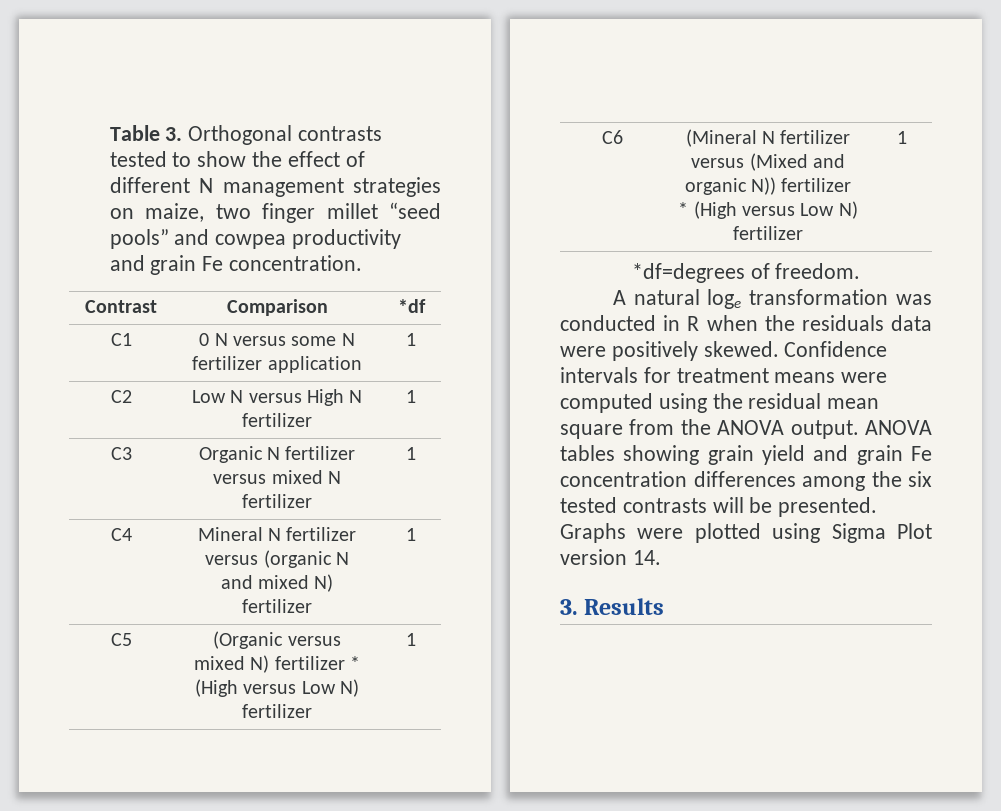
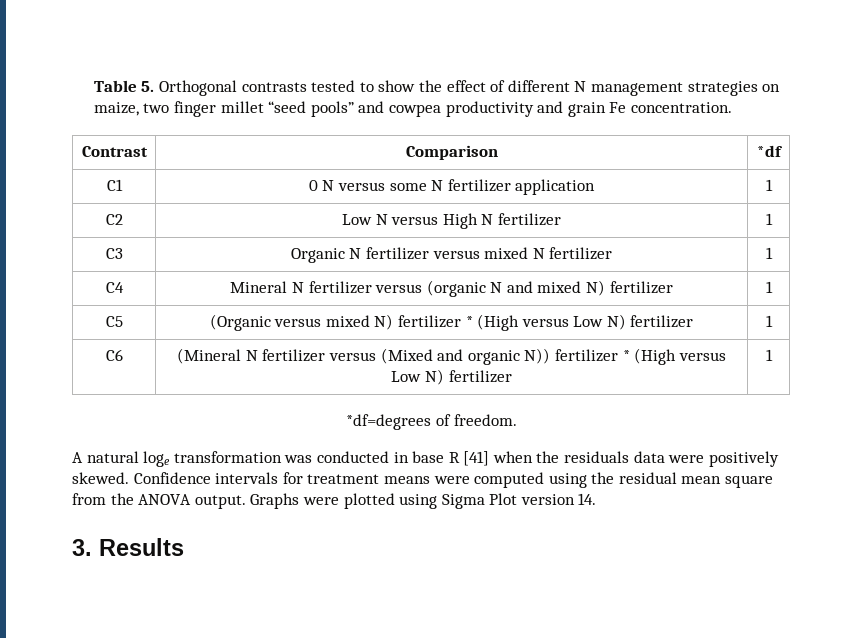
- Table 3. Orthogonal contrasts tested to show the effect of different N management strategies on maize, two finger millet “seed pools” and cowpea productivity and grain Fe concentration.
+ Table 5. Orthogonal contrasts tested to show the effect of different N management strategies on maize, two finger millet “seed pools” and cowpea productivity and grain Fe concentration.
- A natural loge transformation was conducted in R when the residuals data were positively skewed.
+ A natural loge transformation was conducted in base R [41] when the residuals data were positively skewed.
- ANOVA tables showing grain yield and grain Fe concentration differences among the six tested contrasts will be presented.

